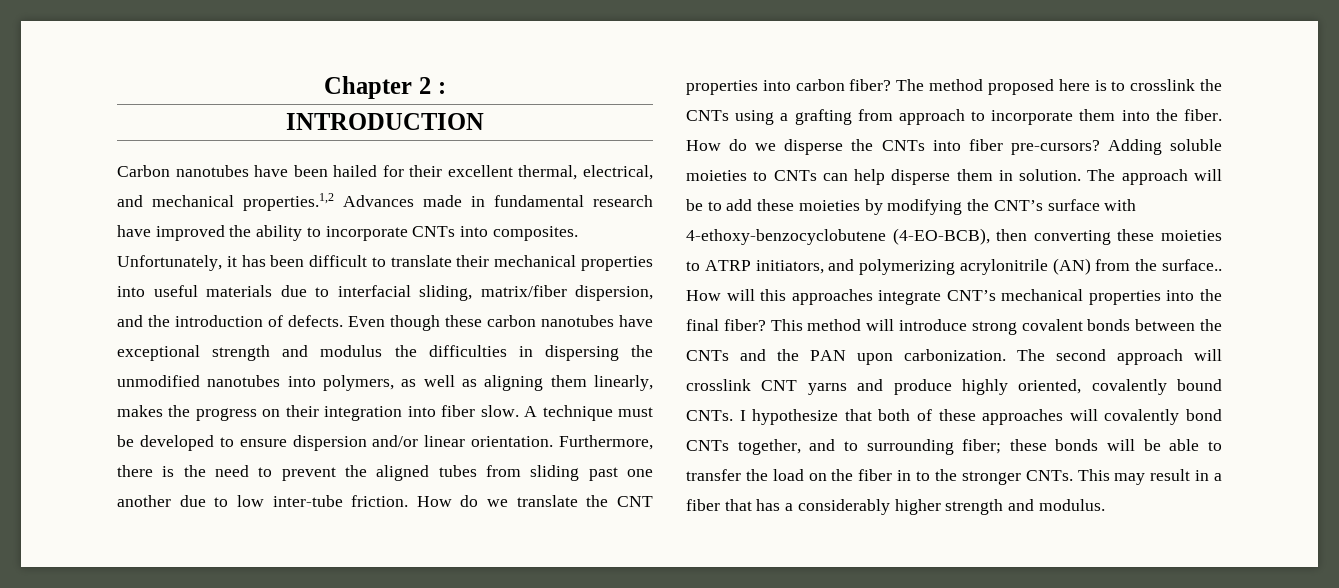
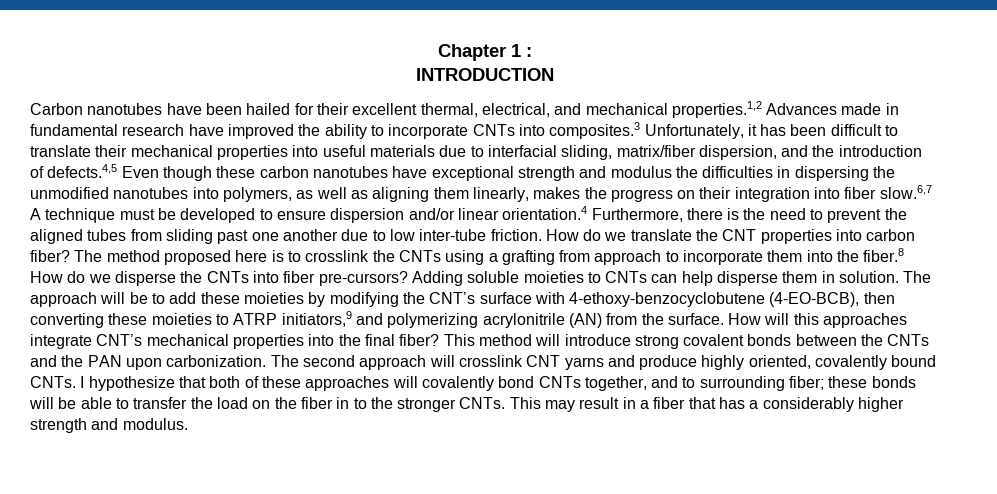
- Chapter 2 :
+ Chapter 1 :
- Carbon nanotubes have been hailed for their excellent thermal, electrical, and mechanical properties.1,2 Advances made in fundamental research have improved the ability to incorporate CNTs into composites. Unfortunately, it has been difficult to translate their mechanical properties into useful materials due to interfacial sliding, matrix/fiber dispersion, and the introduction of defects. Even though these carbon nanotubes have exceptional strength and modulus the difficulties in dispersing the unmodified nanotubes into polymers, as well as aligning them linearly, makes the progress on their integration into fiber slow. A technique must be developed to ensure dispersion and/or linear orientation. Furthermore, there is the need to prevent the aligned tubes from sliding past one another due to low inter-tube friction.
+ Carbon nanotubes have been hailed for their excellent thermal, electrical, and mechanical properties.1,2 Advances made in fundamental research have improved the ability to incorporate CNTs into composites.3 Unfortunately, it has been difficult to translate their mechanical properties into useful materials due to interfacial sliding, matrix/fiber dispersion, and the introduction of defects.4,5 Even though these carbon nanotubes have exceptional strength and modulus the difficulties in dispersing the unmodified nanotubes into polymers, as well as aligning them linearly, makes the progress on their integration into fiber slow.6,7 A technique must be developed to ensure dispersion and/or linear orientation.4 Furthermore, there is the need to prevent the aligned tubes from sliding past one another due to low inter-tube friction.
- The method proposed here is to crosslink the CNTs using a grafting from approach to incorporate them into the fiber. How do we disperse the CNTs into fiber pre-cursors?
+ The method proposed here is to crosslink the CNTs using a grafting from approach to incorporate them into the fiber.8 How do we disperse the CNTs into fiber pre-cursors?
- The approach will be to add these moieties by modifying the CNT’s surface with 4-ethoxy-benzocyclobutene (4-EO-BCB), then converting these moieties to ATRP initiators, and polymerizing acrylonitrile (AN) from the surface..
+ The approach will be to add these moieties by modifying the CNT’s surface with 4-ethoxy-benzocyclobutene (4-EO-BCB), then converting these moieties to ATRP initiators,9 and polymerizing acrylonitrile (AN) from the surface.

